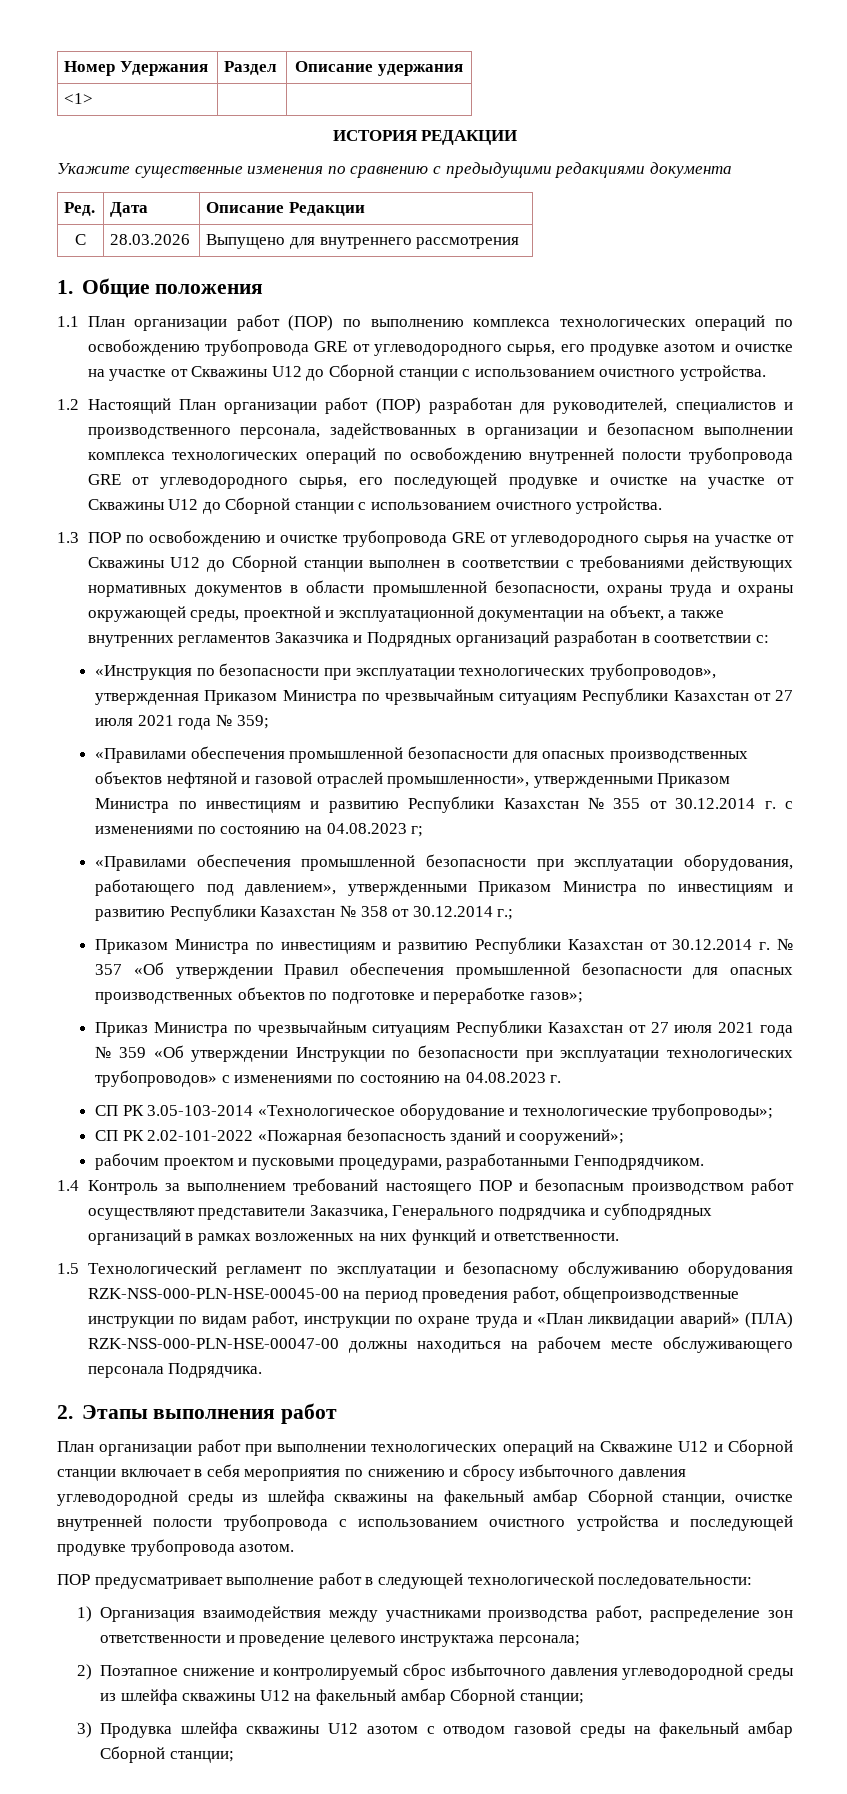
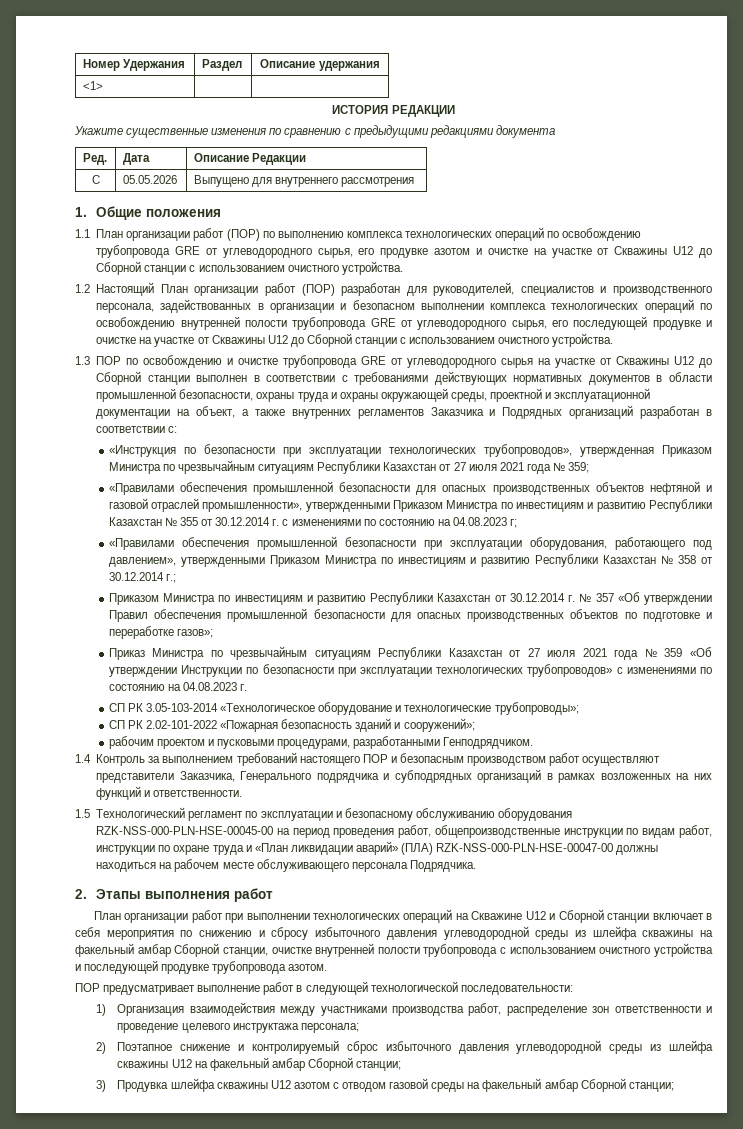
- С | 28.03.2026 | Выпущено для внутреннего рассмотрения
+ С | 05.05.2026 | Выпущено для внутреннего рассмотрения

